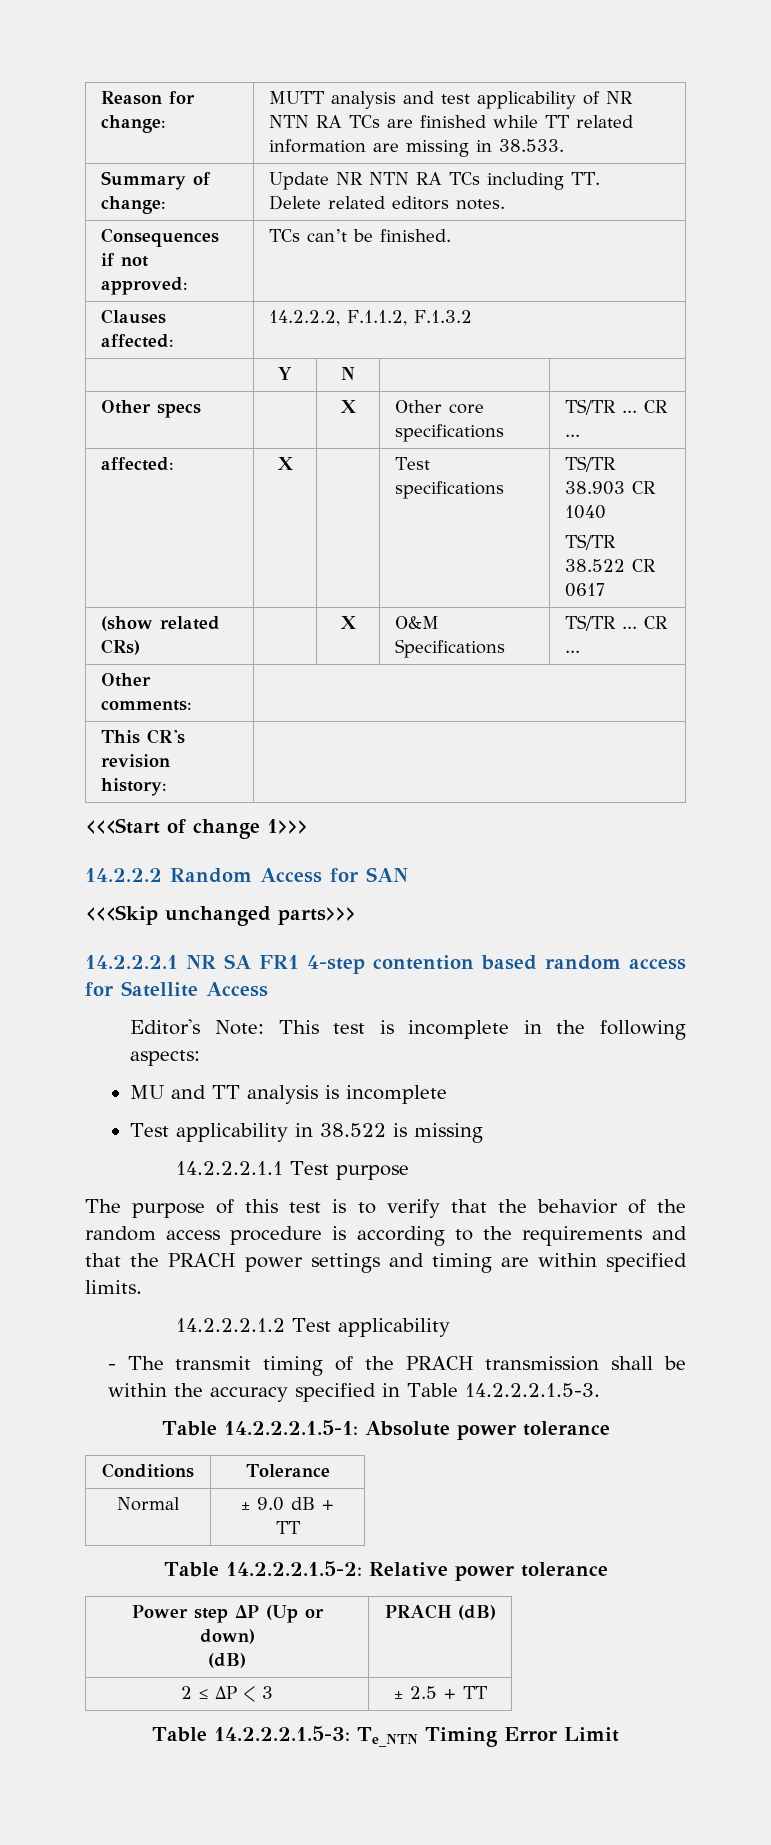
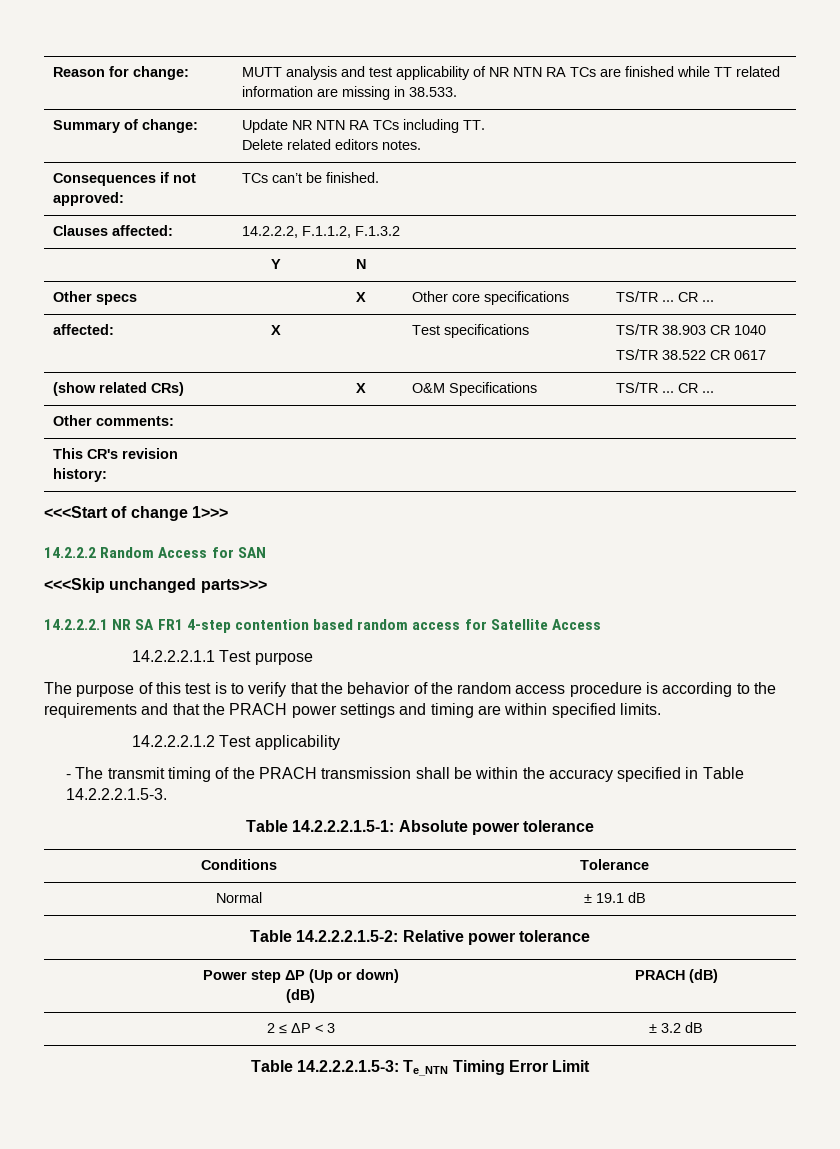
- Editor's Note: This test is incomplete in the following aspects:
- MU and TT analysis is incomplete
- Test applicability in 38.522 is missing
- Normal | ± 9.0 dB + TT
+ Normal | ± 19.1 dB
- 2 ≤ ΔP < 3 | ± 2.5 + TT
+ 2 ≤ ΔP < 3 | ± 3.2 dB

